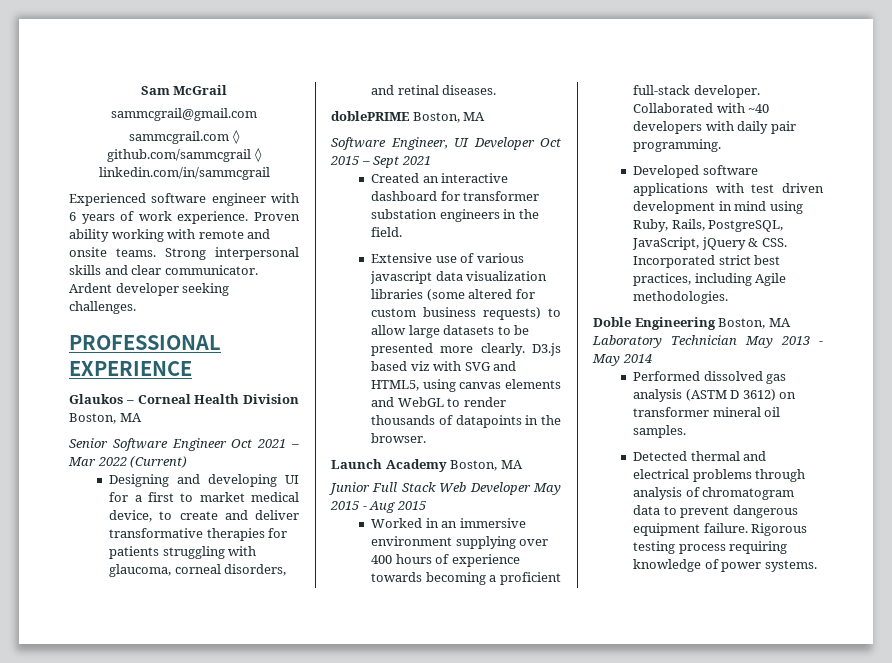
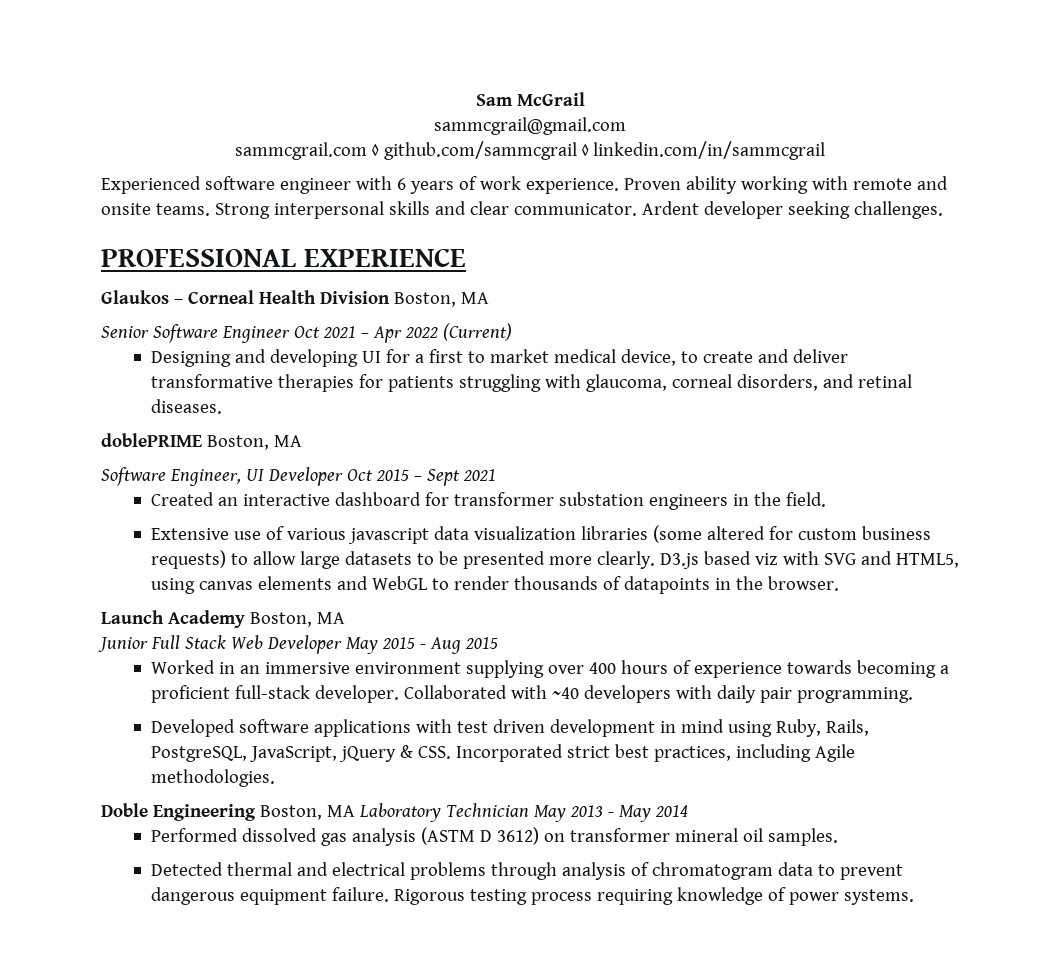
- Senior Software Engineer Oct 2021 – Mar 2022 (Current)
+ Senior Software Engineer Oct 2021 – Apr 2022 (Current)

